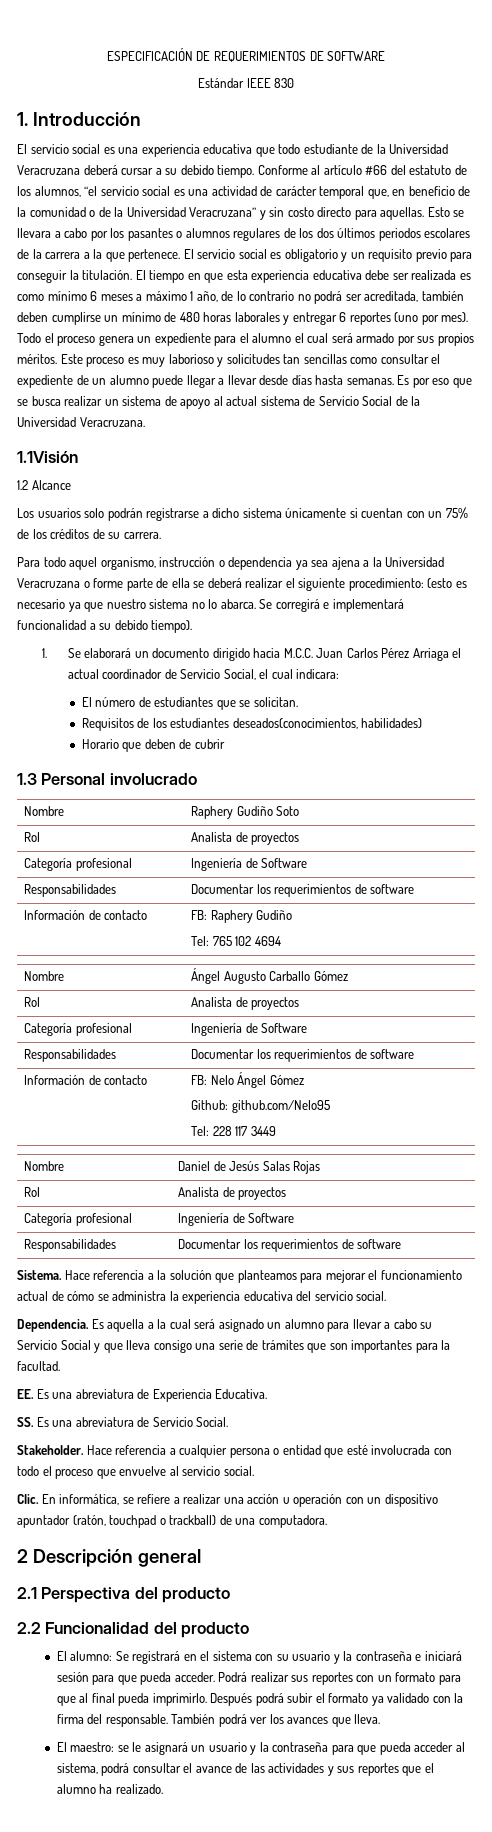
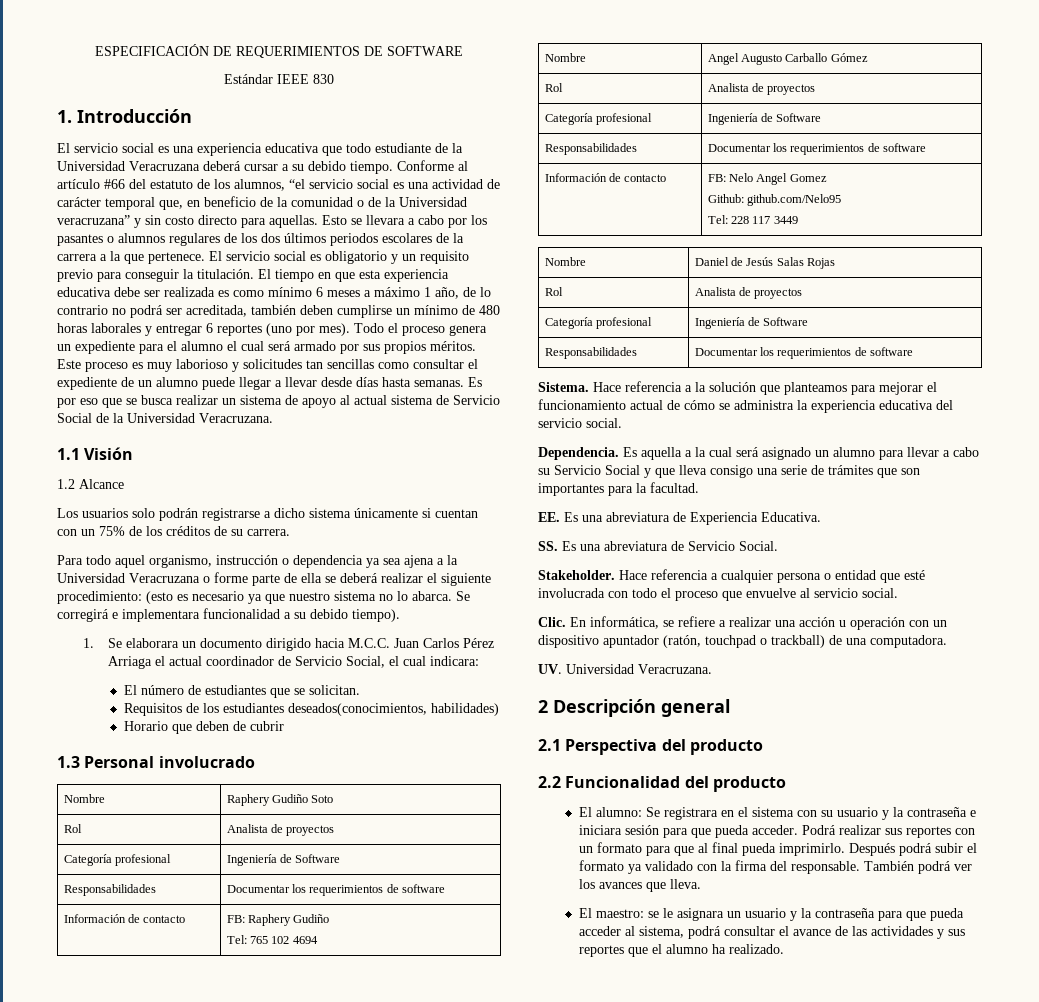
- Conforme al artículo #66 del estatuto de los alumnos, “el servicio social es una actividad de carácter temporal que, en beneficio de la comunidad o de la Universidad Veracruzana” y sin costo directo para aquellas.
+ Conforme al artículo #66 del estatuto de los alumnos, “el servicio social es una actividad de carácter temporal que, en beneficio de la comunidad o de la Universidad veracruzana” y sin costo directo para aquellas.
- 1.1Visión
+ 1.1 Visión
- Se corregirá e implementará funcionalidad a su debido tiempo).
+ Se corregirá e implementara funcionalidad a su debido tiempo).
- 1. Se elaborará un documento dirigido hacia M.C.C. Juan Carlos Pérez Arriaga el actual coordinador de Servicio Social, el cual indicara:
+ 1. Se elaborara un documento dirigido hacia M.C.C. Juan Carlos Pérez Arriaga el actual coordinador de Servicio Social, el cual indicara:
- Nombre | Ángel Augusto Carballo Gómez
+ Nombre | Angel Augusto Carballo Gómez
- Información de contacto | FB: Nelo Ángel Gómez
+ Información de contacto | FB: Nelo Angel Gomez
+ UV. Universidad Veracruzana.
- El alumno: Se registrará en el sistema con su usuario y la contraseña e iniciará sesión para que pueda acceder.
+ El alumno: Se registrara en el sistema con su usuario y la contraseña e iniciara sesión para que pueda acceder.
- El maestro: se le asignará un usuario y la contraseña para que pueda acceder al sistema, podrá consultar el avance de las actividades y sus reportes que el alumno ha realizado.
+ El maestro: se le asignara un usuario y la contraseña para que pueda acceder al sistema, podrá consultar el avance de las actividades y sus reportes que el alumno ha realizado.

